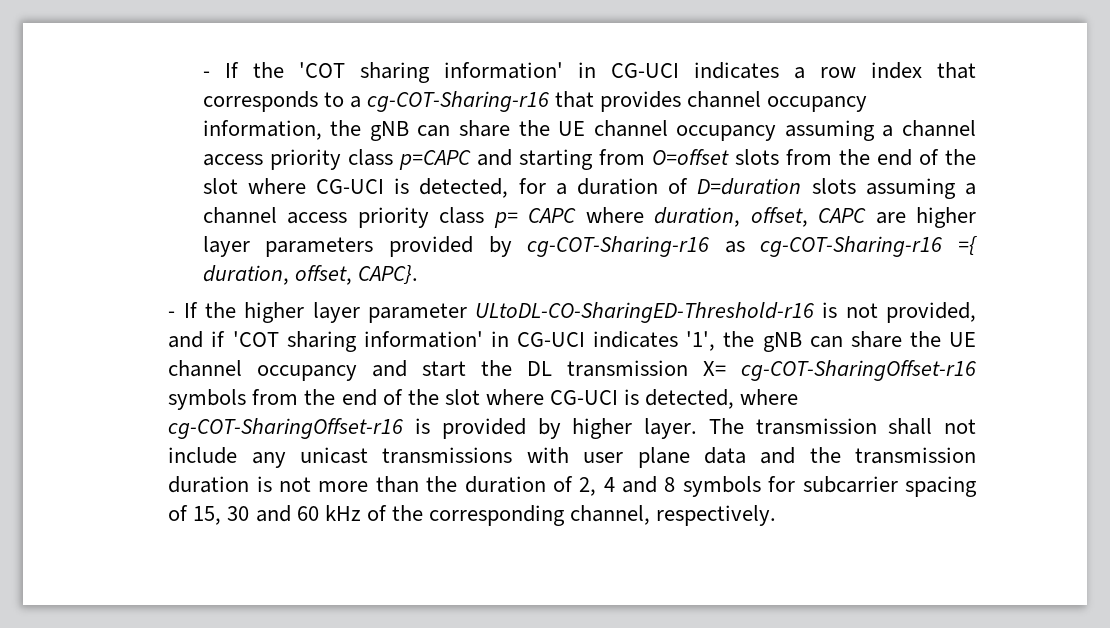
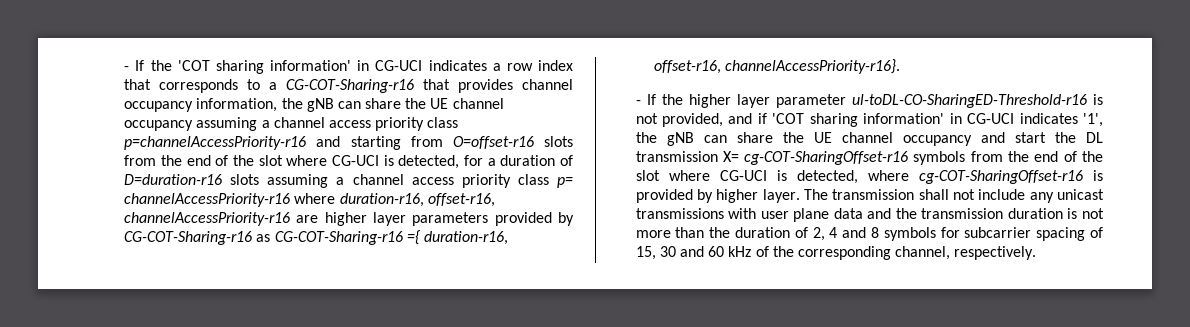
- - If the 'COT sharing information' in CG-UCI indicates a row index that corresponds to a cg-COT-Sharing-r16 that provides channel occupancy information, the gNB can share the UE channel occupancy assuming a channel access priority class p=CAPC and starting from O=offset slots from the end of the slot where CG-UCI is detected, for a duration of D=duration slots assuming a channel access priority class p= CAPC where duration, offset, CAPC are higher layer parameters provided by cg-COT-Sharing-r16 as cg-COT-Sharing-r16 ={ duration, offset, CAPC}.
+ - If the 'COT sharing information' in CG-UCI indicates a row index that corresponds to a CG-COT-Sharing-r16 that provides channel occupancy information, the gNB can share the UE channel occupancy assuming a channel access priority class p=channelAccessPriority-r16 and starting from O=offset-r16 slots from the end of the slot where CG-UCI is detected, for a duration of D=duration-r16 slots assuming a channel access priority class p= channelAccessPriority-r16 where duration-r16, offset-r16, channelAccessPriority-r16 are higher layer parameters provided by CG-COT-Sharing-r16 as CG-COT-Sharing-r16 ={ duration-r16, offset-r16, channelAccessPriority-r16}.
- - If the higher layer parameter ULtoDL-CO-SharingED-Threshold-r16 is not provided, and if 'COT sharing information' in CG-UCI indicates '1', the gNB can share the UE channel occupancy and start the DL transmission X= cg-COT-SharingOffset-r16 symbols from the end of the slot where CG-UCI is detected, where cg-COT-SharingOffset-r16 is provided by higher layer.
+ - If the higher layer parameter ul-toDL-CO-SharingED-Threshold-r16 is not provided, and if 'COT sharing information' in CG-UCI indicates '1', the gNB can share the UE channel occupancy and start the DL transmission X= cg-COT-SharingOffset-r16 symbols from the end of the slot where CG-UCI is detected, where cg-COT-SharingOffset-r16 is provided by higher layer.

